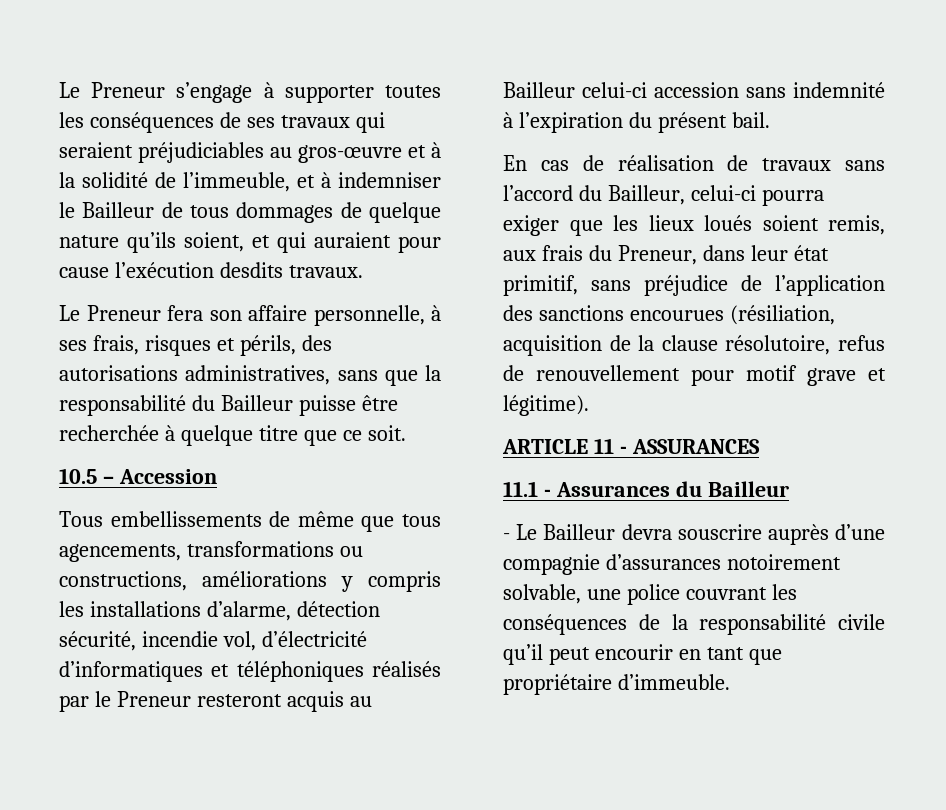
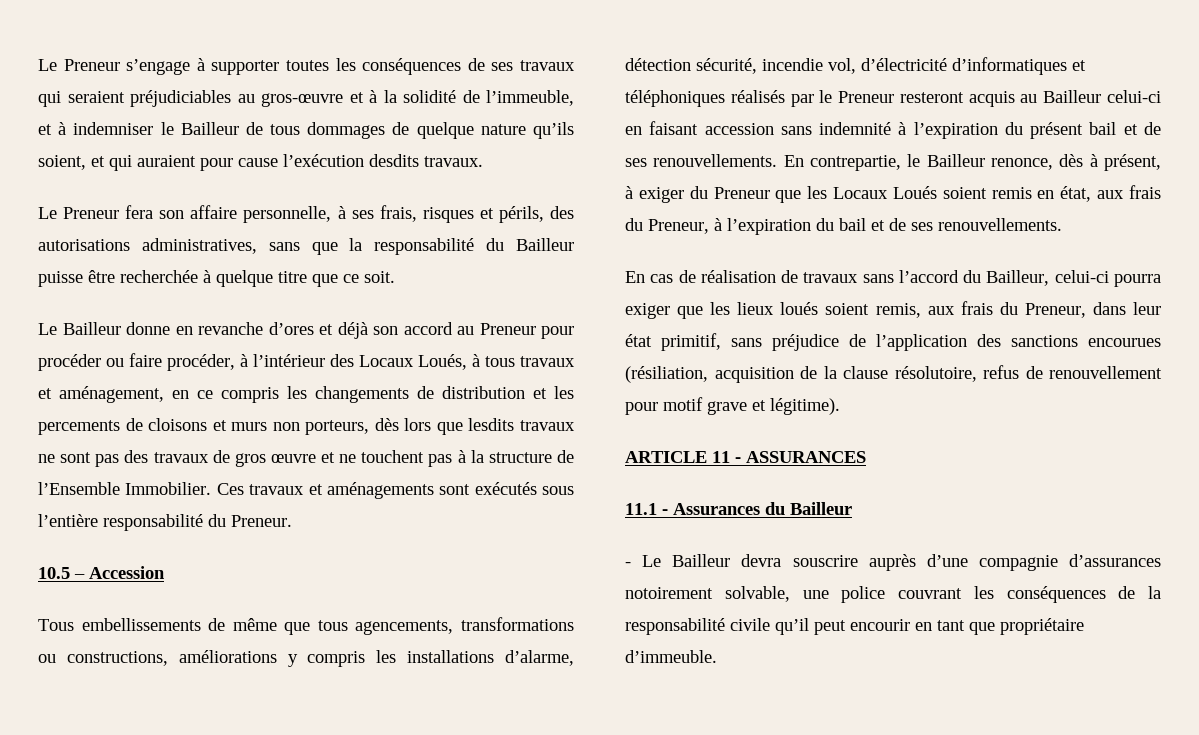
+ Le Bailleur donne en revanche d’ores et déjà son accord au Preneur pour procéder ou faire procéder, à l’intérieur des Locaux Loués, à tous travaux et aménagement, en ce compris les changements de distribution et les percements de cloisons et murs non porteurs, dès lors que lesdits travaux ne sont pas des travaux de gros œuvre et ne touchent pas à la structure de l’Ensemble Immobilier. Ces travaux et aménagements sont exécutés sous l’entière responsabilité du Preneur.
- Tous embellissements de même que tous agencements, transformations ou constructions, améliorations y compris les installations d’alarme, détection sécurité, incendie vol, d’électricité d’informatiques et téléphoniques réalisés par le Preneur resteront acquis au Bailleur celui-ci accession sans indemnité à l’expiration du présent bail.
+ Tous embellissements de même que tous agencements, transformations ou constructions, améliorations y compris les installations d’alarme, détection sécurité, incendie vol, d’électricité d’informatiques et téléphoniques réalisés par le Preneur resteront acquis au Bailleur celui-ci en faisant accession sans indemnité à l’expiration du présent bail et de ses renouvellements. En contrepartie, le Bailleur renonce, dès à présent, à exiger du Preneur que les Locaux Loués soient remis en état, aux frais du Preneur, à l’expiration du bail et de ses renouvellements.

